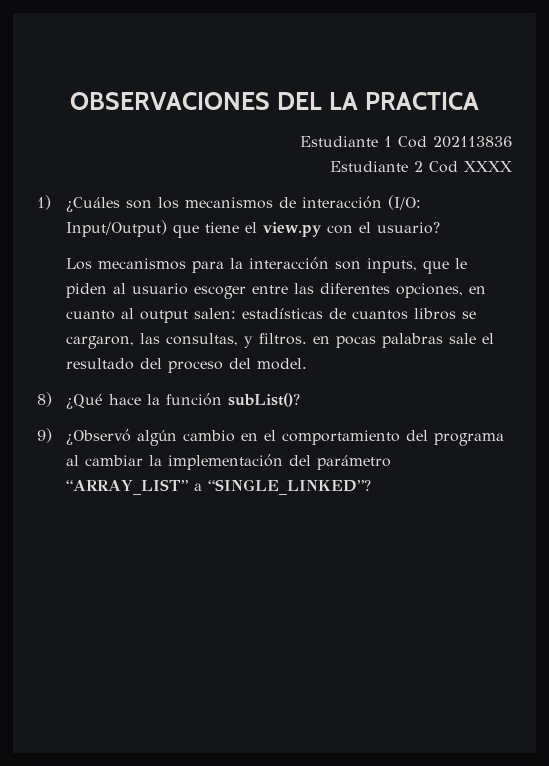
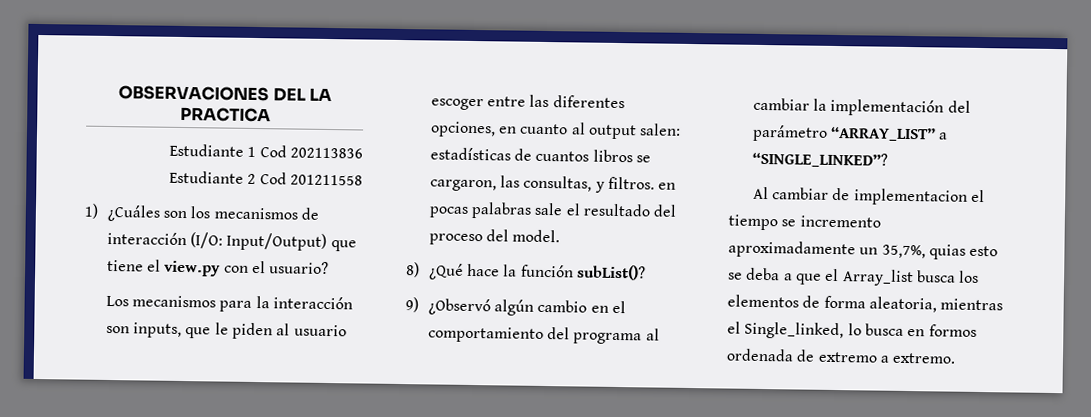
- Estudiante 2 Cod XXXX
+ Estudiante 2 Cod 201211558
+ Al cambiar de implementacion el tiempo se incremento aproximadamente un 35,7%, quias esto se deba a que el Array_list busca los elementos de forma aleatoria, mientras el Single_linked, lo busca en formos ordenada de extremo a extremo.

